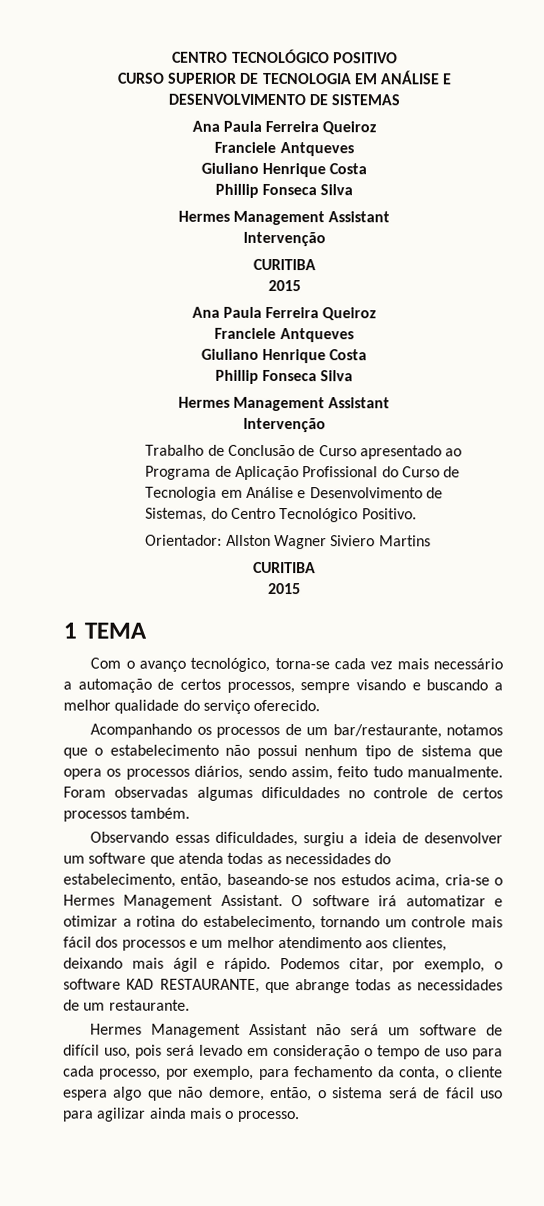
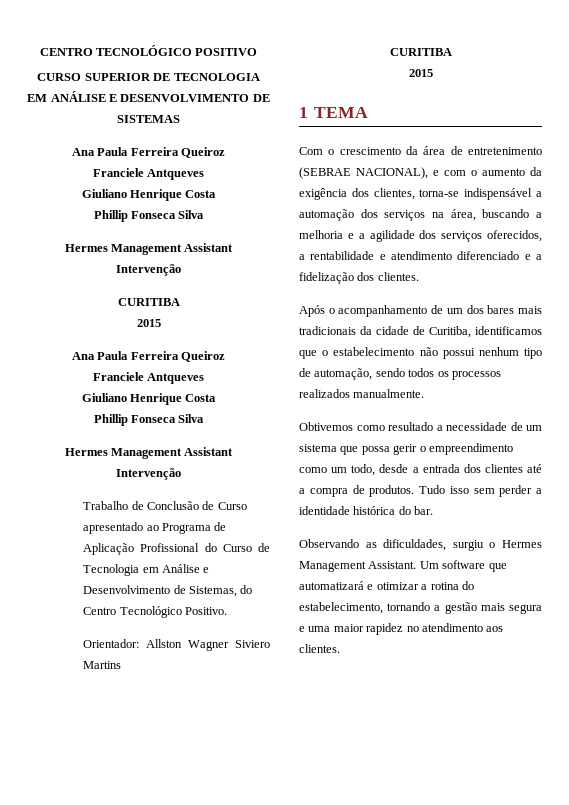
- Com o avanço tecnológico, torna-se cada vez mais necessário a automação de certos processos, sempre visando e buscando a melhor qualidade do serviço oferecido.
- Acompanhando os processos de um bar/restaurante, notamos que o estabelecimento não possui nenhum tipo de sistema que opera os processos diários, sendo assim, feito tudo manualmente. Foram observadas algumas dificuldades no controle de certos processos também.
+ Com o crescimento da área de entretenimento (SEBRAE NACIONAL), e com o aumento da exigência dos clientes, torna-se indispensável a automação dos serviços na área, buscando a melhoria e a agilidade dos serviços oferecidos, a rentabilidade e atendimento diferenciado e a fidelização dos clientes.
+ Após o acompanhamento de um dos bares mais tradicionais da cidade de Curitiba, identificamos que o estabelecimento não possui nenhum tipo de automação, sendo todos os processos realizados manualmente.
+ Obtivemos como resultado a necessidade de um sistema que possa gerir o empreendimento como um todo, desde a entrada dos clientes até a compra de produtos. Tudo isso sem perder a identidade histórica do bar.
- Observando essas dificuldades, surgiu a ideia de desenvolver um software que atenda todas as necessidades do estabelecimento, então, baseando-se nos estudos acima, cria-se o Hermes Management Assistant. O software irá automatizar e otimizar a rotina do estabelecimento, tornando um controle mais fácil dos processos e um melhor atendimento aos clientes, deixando mais ágil e rápido. Podemos citar, por exemplo, o software KAD RESTAURANTE, que abrange todas as necessidades de um restaurante.
- Hermes Management Assistant não será um software de difícil uso, pois será levado em consideração o tempo de uso para cada processo, por exemplo, para fechamento da conta, o cliente espera algo que não demore, então, o sistema será de fácil uso para agilizar ainda mais o processo.
+ Observando as dificuldades, surgiu o Hermes Management Assistant. Um software que automatizará e otimizar a rotina do estabelecimento, tornando a gestão mais segura e uma maior rapidez no atendimento aos clientes.

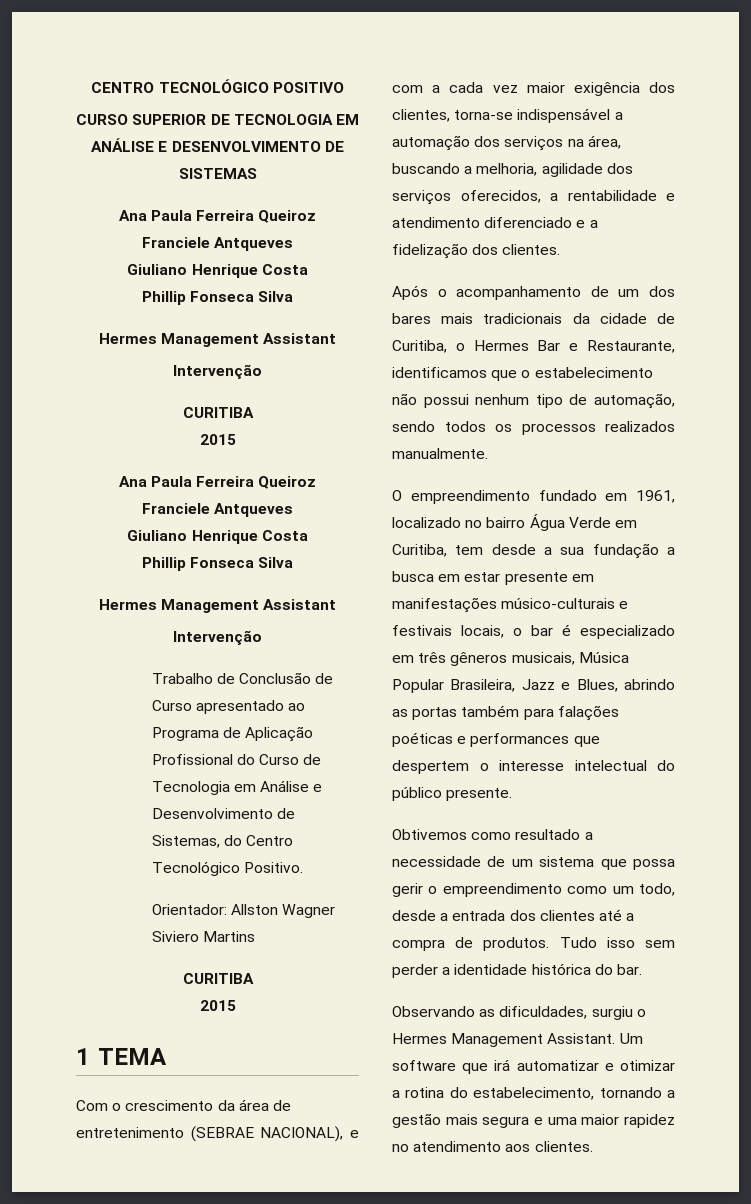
- Com o crescimento da área de entretenimento (SEBRAE NACIONAL), e com o aumento da exigência dos clientes, torna-se indispensável a automação dos serviços na área, buscando a melhoria e a agilidade dos serviços oferecidos, a rentabilidade e atendimento diferenciado e a fidelização dos clientes.
+ Com o crescimento da área de entretenimento (SEBRAE NACIONAL), e com a cada vez maior exigência dos clientes, torna-se indispensável a automação dos serviços na área, buscando a melhoria, agilidade dos serviços oferecidos, a rentabilidade e atendimento diferenciado e a fidelização dos clientes.
- Após o acompanhamento de um dos bares mais tradicionais da cidade de Curitiba, identificamos que o estabelecimento não possui nenhum tipo de automação, sendo todos os processos realizados manualmente.
+ Após o acompanhamento de um dos bares mais tradicionais da cidade de Curitiba, o Hermes Bar e Restaurante, identificamos que o estabelecimento não possui nenhum tipo de automação, sendo todos os processos realizados manualmente.
+ O empreendimento fundado em 1961, localizado no bairro Água Verde em Curitiba, tem desde a sua fundação a busca em estar presente em manifestações músico-culturais e festivais locais, o bar é especializado em três gêneros musicais, Música Popular Brasileira, Jazz e Blues, abrindo as portas também para falações poéticas e performances que despertem o interesse intelectual do público presente.
- Um software que automatizará e otimizar a rotina do estabelecimento, tornando a gestão mais segura e uma maior rapidez no atendimento aos clientes.
+ Um software que irá automatizar e otimizar a rotina do estabelecimento, tornando a gestão mais segura e uma maior rapidez no atendimento aos clientes.

